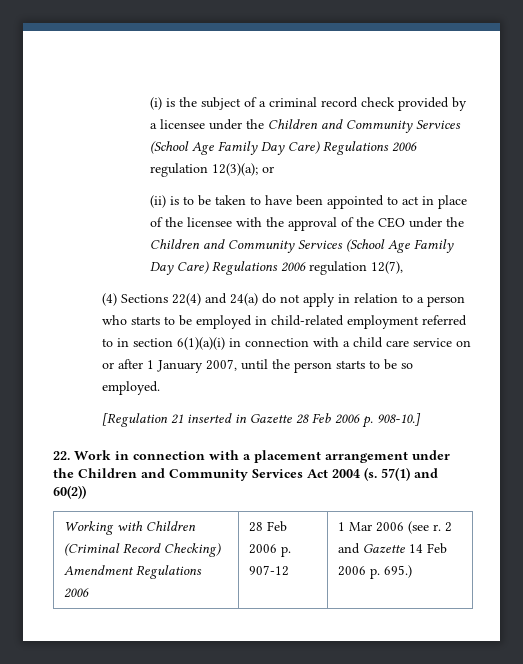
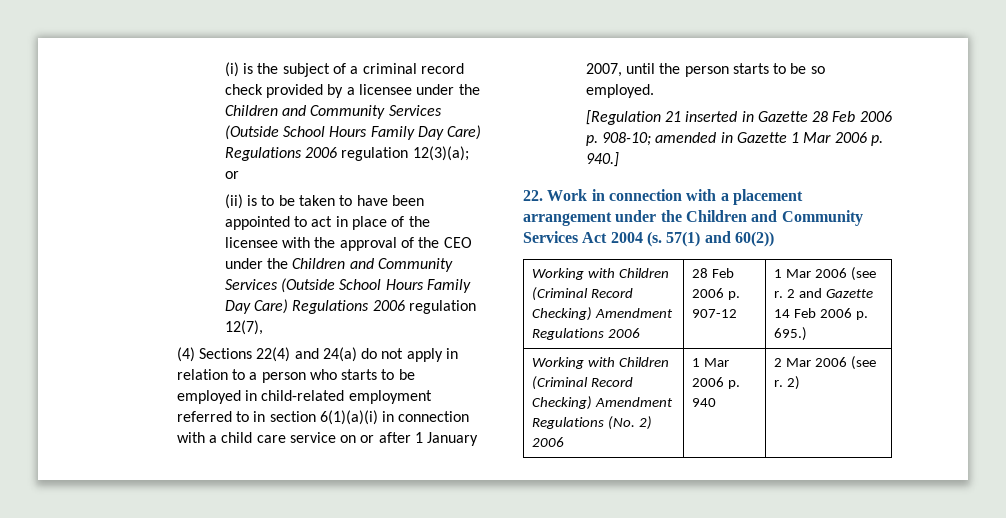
- (i) is the subject of a criminal record check provided by a licensee under the Children and Community Services (School Age Family Day Care) Regulations 2006 regulation 12(3)(a); or
+ (i) is the subject of a criminal record check provided by a licensee under the Children and Community Services (Outside School Hours Family Day Care) Regulations 2006 regulation 12(3)(a); or
- (ii) is to be taken to have been appointed to act in place of the licensee with the approval of the CEO under the Children and Community Services (School Age Family Day Care) Regulations 2006 regulation 12(7),
+ (ii) is to be taken to have been appointed to act in place of the licensee with the approval of the CEO under the Children and Community Services (Outside School Hours Family Day Care) Regulations 2006 regulation 12(7),
- [Regulation 21 inserted in Gazette 28 Feb 2006 p. 908-10.]
+ [Regulation 21 inserted in Gazette 28 Feb 2006 p. 908-10; amended in Gazette 1 Mar 2006 p. 940.]
+ Working with Children (Criminal Record Checking) Amendment Regulations (No. 2) 2006 | 1 Mar 2006 p. 940 | 2 Mar 2006 (see r. 2)

